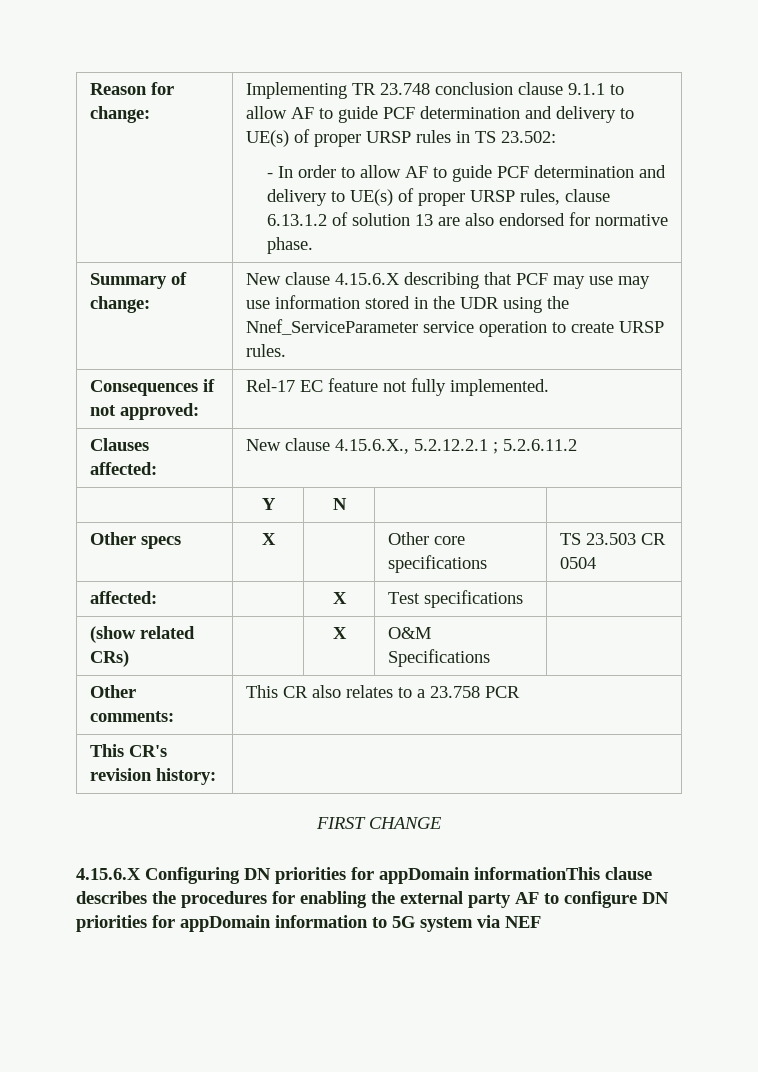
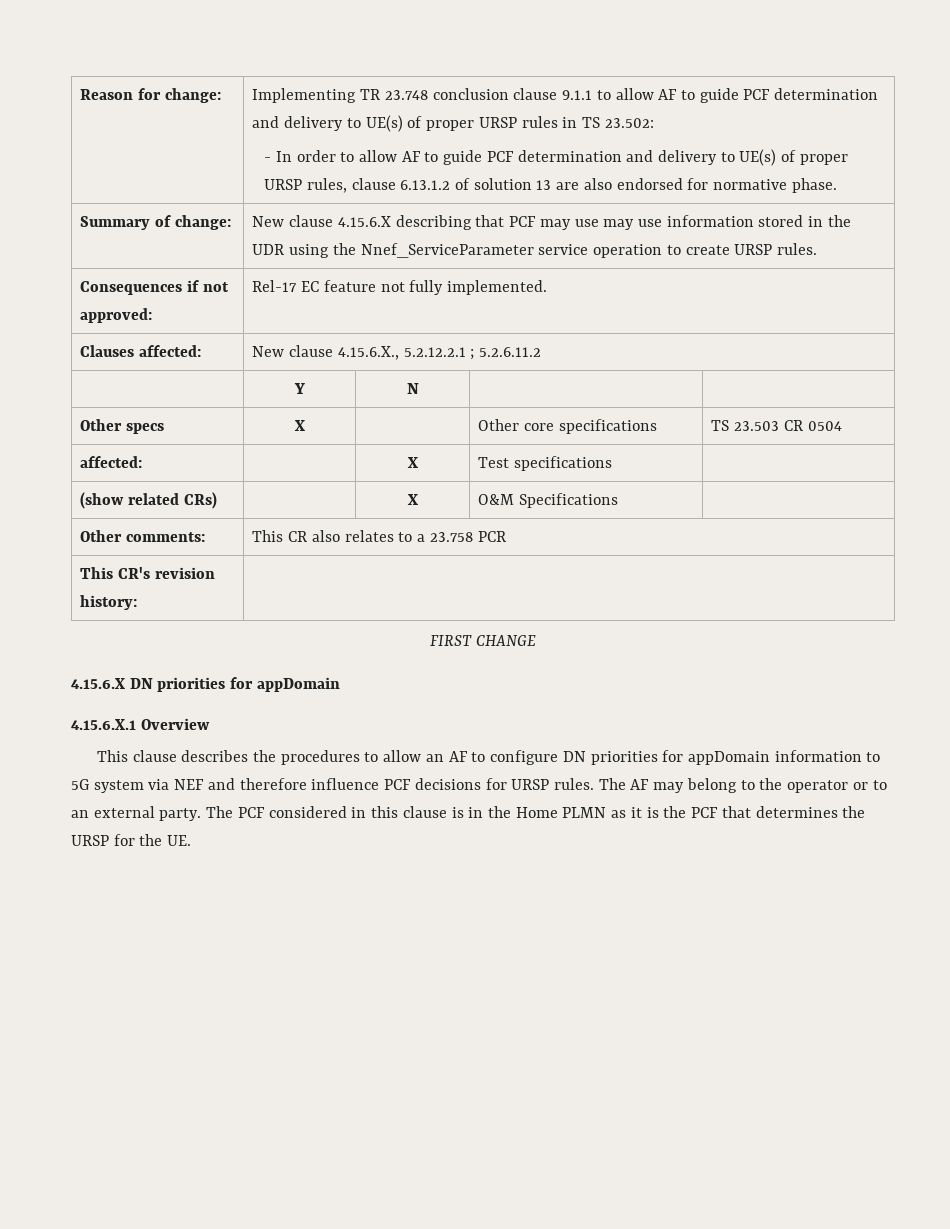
- 4.15.6.X Configuring DN priorities for appDomain informationThis clause describes the procedures for enabling the external party AF to configure DN priorities for appDomain information to 5G system via NEF
+ 4.15.6.X DN priorities for appDomain
+ 4.15.6.X.1 Overview
+ This clause describes the procedures to allow an AF to configure DN priorities for appDomain information to 5G system via NEF and therefore influence PCF decisions for URSP rules. The AF may belong to the operator or to an external party. The PCF considered in this clause is in the Home PLMN as it is the PCF that determines the URSP for the UE.

